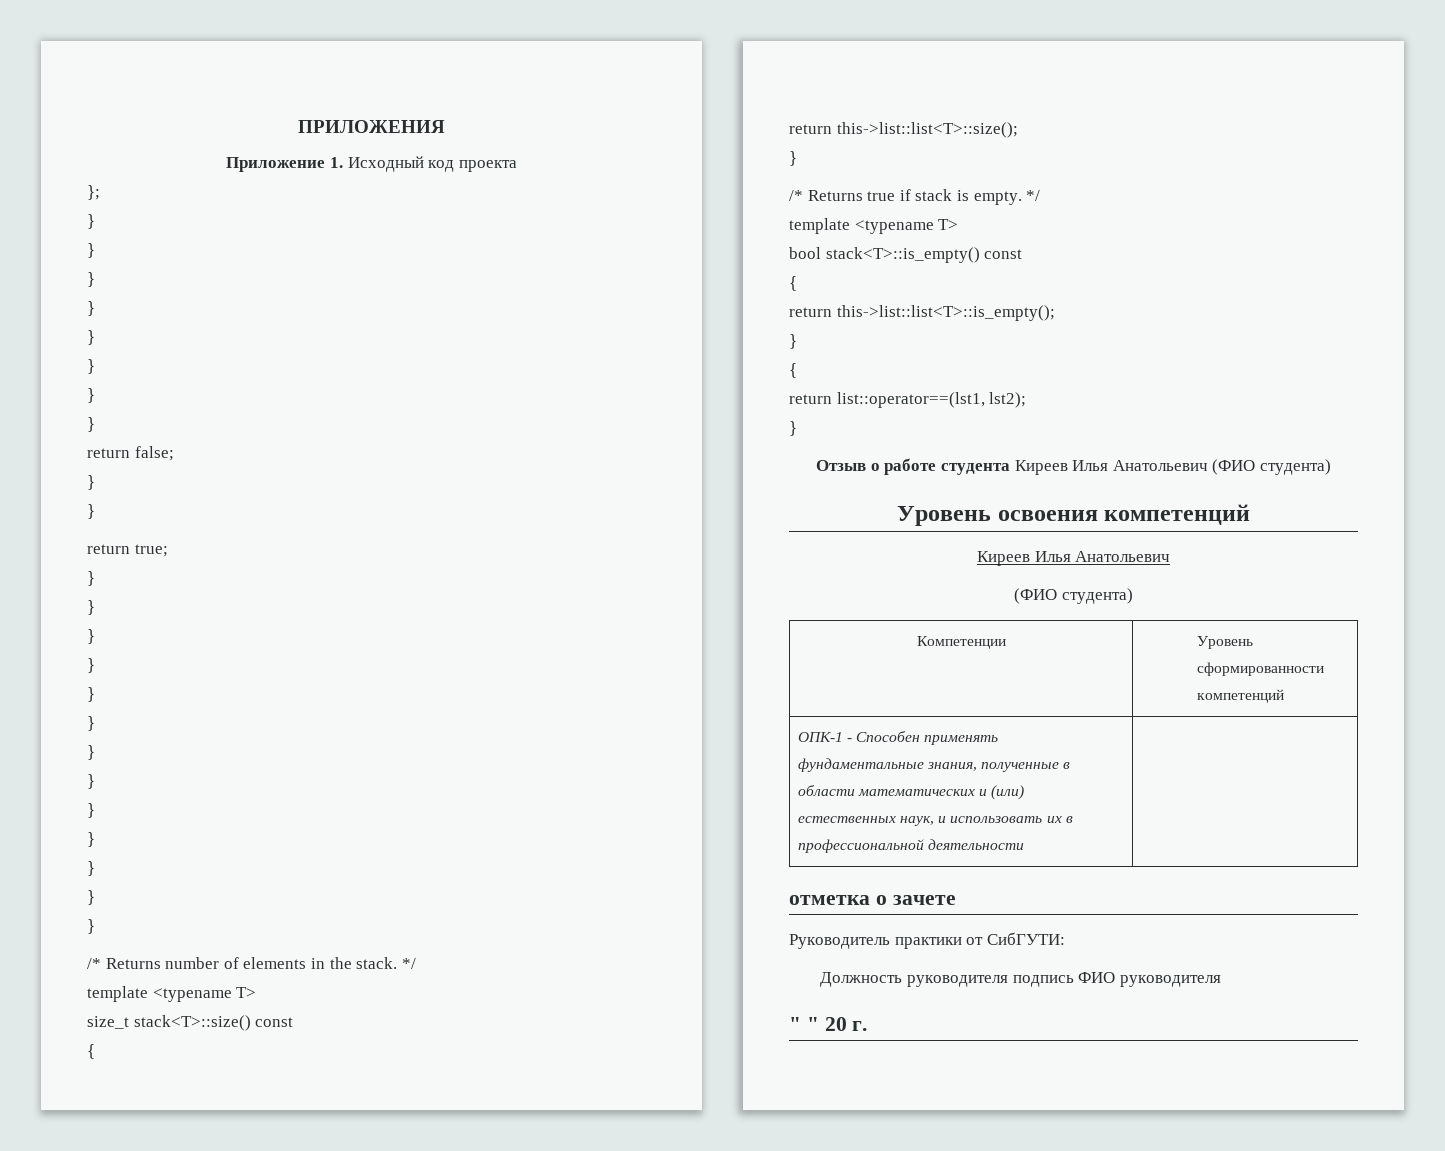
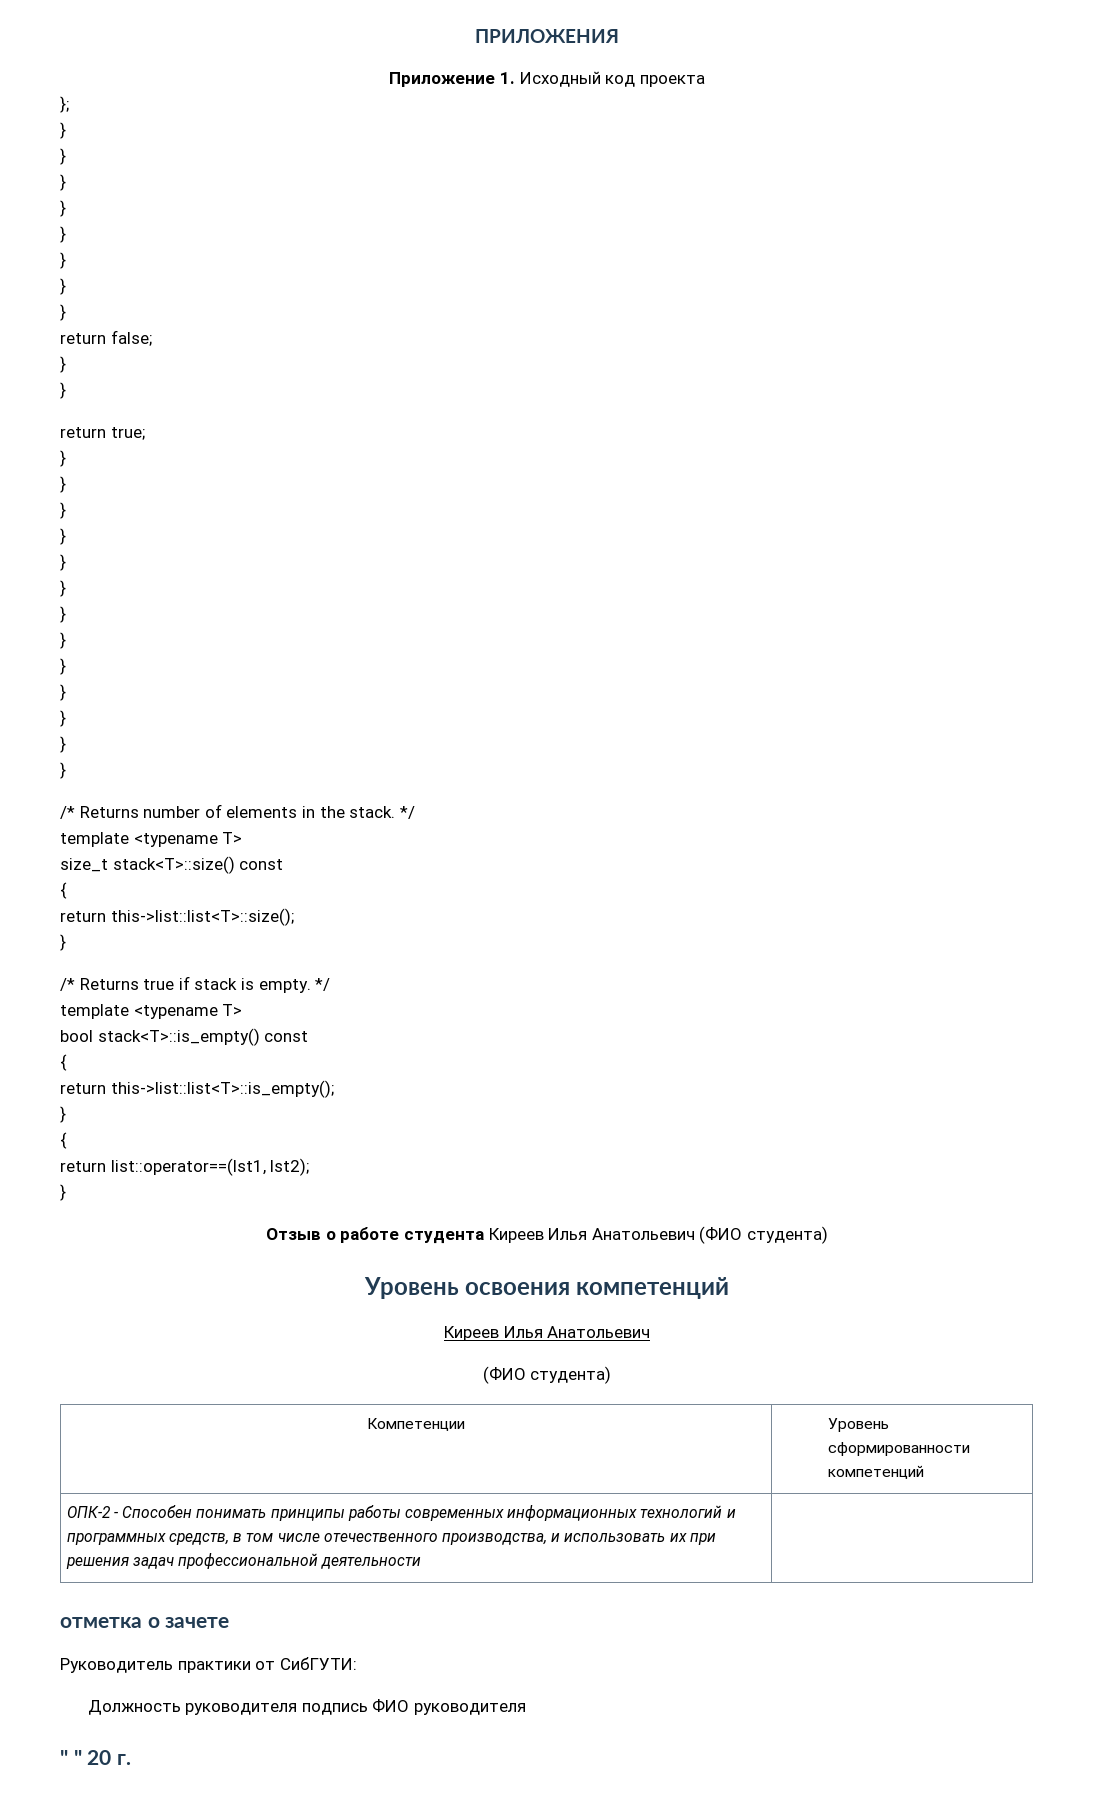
- ОПК-1 - Способен применять фундаментальные знания, полученные в области математических и (или) естественных наук, и использовать их в профессиональной деятельности |
+ ОПК-2 - Способен понимать принципы работы современных информационных технологий и программных средств, в том числе отечественного производства, и использовать их при решения задач профессиональной деятельности |

